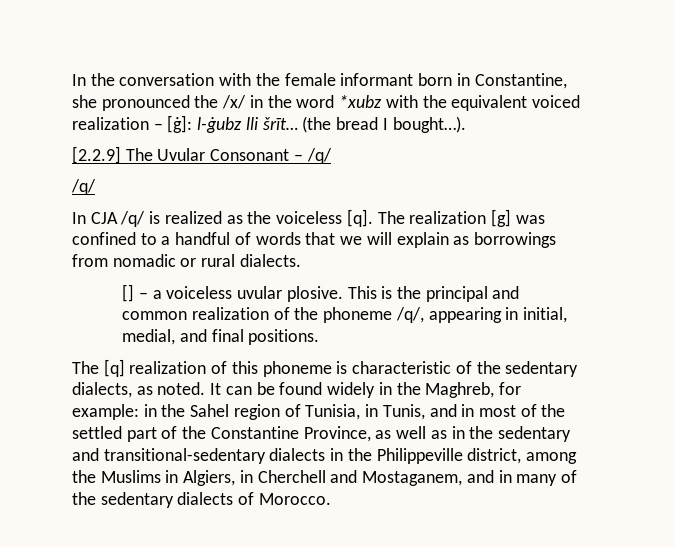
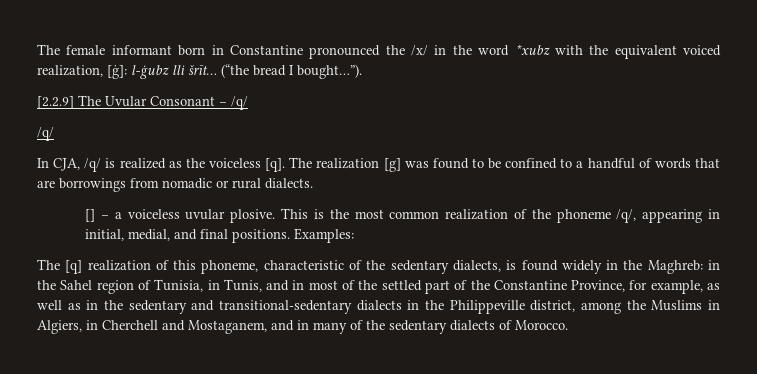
- In the conversation with the female informant born in Constantine, she pronounced the /x/ in the word *xubz with the equivalent voiced realization – [ġ]: l-ġubz lli šrīt…
+ The female informant born in Constantine pronounced the /x/ in the word *xubz with the equivalent voiced realization, [ġ]: l-ġubz lli šrīt…
- (the bread I bought…).
+ (“the bread I bought…”).
- In CJA /q/ is realized as the voiceless [q].
+ In CJA, /q/ is realized as the voiceless [q].
- The realization [g] was confined to a handful of words that we will explain as borrowings from nomadic or rural dialects.
+ The realization [g] was found to be confined to a handful of words that are borrowings from nomadic or rural dialects.
- This is the principal and common realization of the phoneme /q/, appearing in initial, medial, and final positions.
+ This is the most common realization of the phoneme /q/, appearing in initial, medial, and final positions. Examples:
- The [q] realization of this phoneme is characteristic of the sedentary dialects, as noted. It can be found widely in the Maghreb, for example:
+ The [q] realization of this phoneme, characteristic of the sedentary dialects, is found widely in the Maghreb:
- in the Sahel region of Tunisia, in Tunis, and in most of the settled part of the Constantine Province, as well as in the sedentary and transitional-sedentary dialects in the Philippeville district, among the Muslims in Algiers, in Cherchell and Mostaganem, and in many of the sedentary dialects of Morocco.
+ in the Sahel region of Tunisia, in Tunis, and in most of the settled part of the Constantine Province, for example, as well as in the sedentary and transitional-sedentary dialects in the Philippeville district, among the Muslims in Algiers, in Cherchell and Mostaganem, and in many of the sedentary dialects of Morocco.

